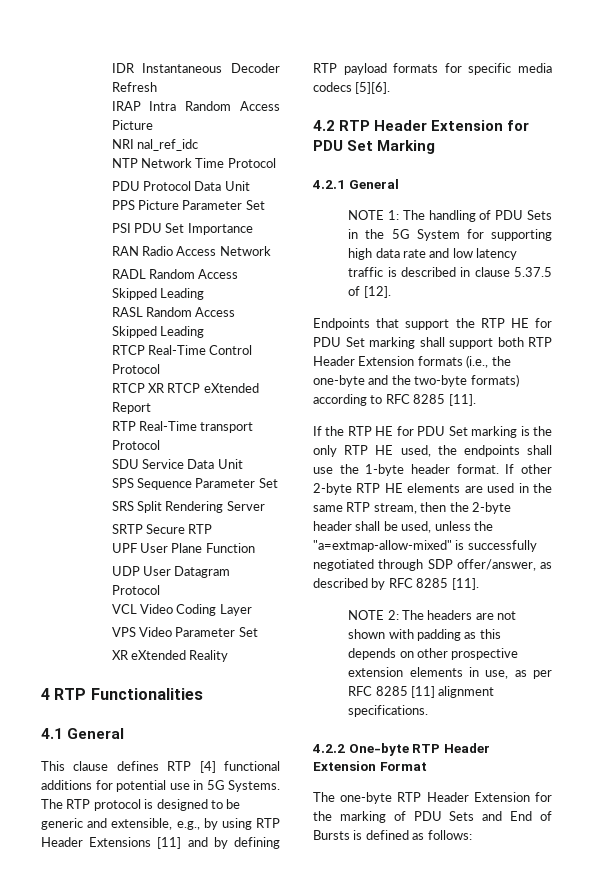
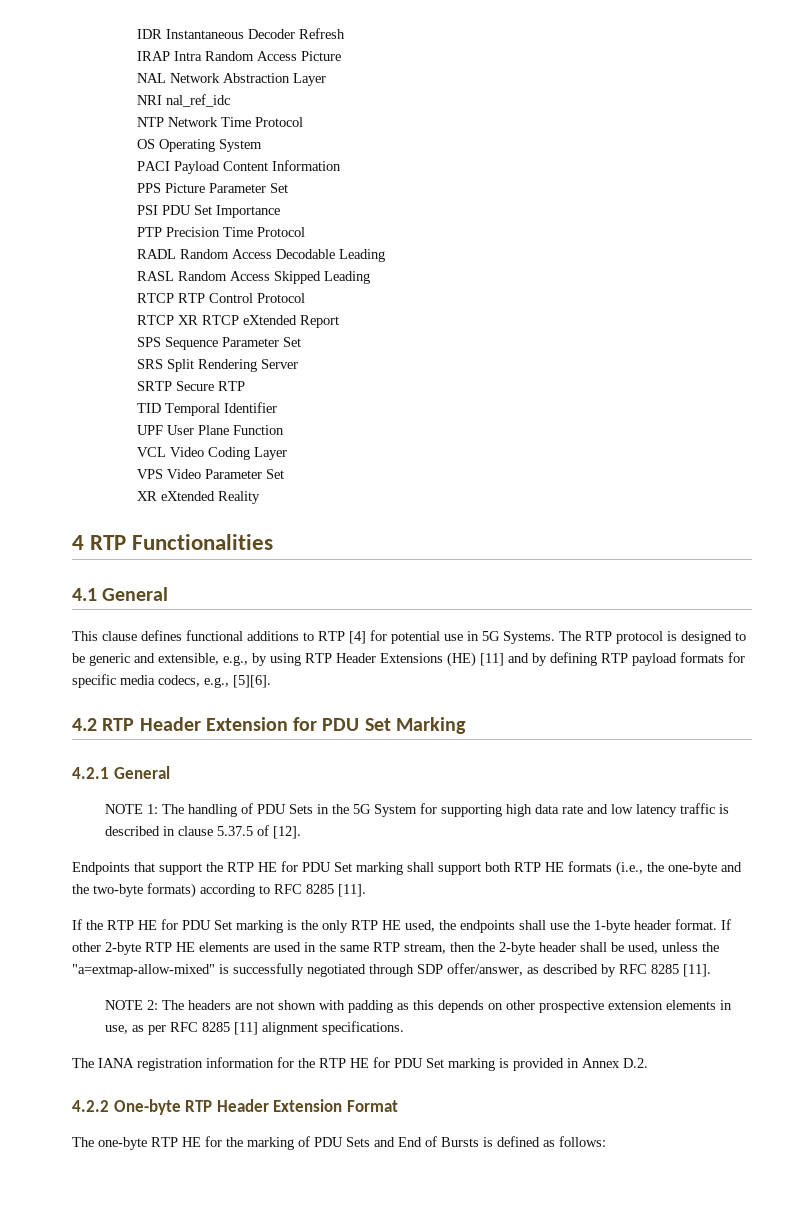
+ NAL Network Abstraction Layer
- PDU Protocol Data Unit
+ OS Operating System
+ PACI Payload Content Information
- RAN Radio Access Network
+ PTP Precision Time Protocol
- RADL Random Access Skipped Leading
+ RADL Random Access Decodable Leading
- RTCP Real-Time Control Protocol
+ RTCP RTP Control Protocol
- RTP Real-Time transport Protocol
- SDU Service Data Unit
+ TID Temporal Identifier
- UDP User Datagram Protocol
- This clause defines RTP [4] functional additions for potential use in 5G Systems.
+ This clause defines functional additions to RTP [4] for potential use in 5G Systems.
- The RTP protocol is designed to be generic and extensible, e.g., by using RTP Header Extensions [11] and by defining RTP payload formats for specific media codecs [5][6].
+ The RTP protocol is designed to be generic and extensible, e.g., by using RTP Header Extensions (HE) [11] and by defining RTP payload formats for specific media codecs, e.g., [5][6].
- Endpoints that support the RTP HE for PDU Set marking shall support both RTP Header Extension formats (i.e., the one-byte and the two-byte formats) according to RFC 8285 [11].
+ Endpoints that support the RTP HE for PDU Set marking shall support both RTP HE formats (i.e., the one-byte and the two-byte formats) according to RFC 8285 [11].
+ The IANA registration information for the RTP HE for PDU Set marking is provided in Annex D.2.
- The one-byte RTP Header Extension for the marking of PDU Sets and End of Bursts is defined as follows:
+ The one-byte RTP HE for the marking of PDU Sets and End of Bursts is defined as follows:

